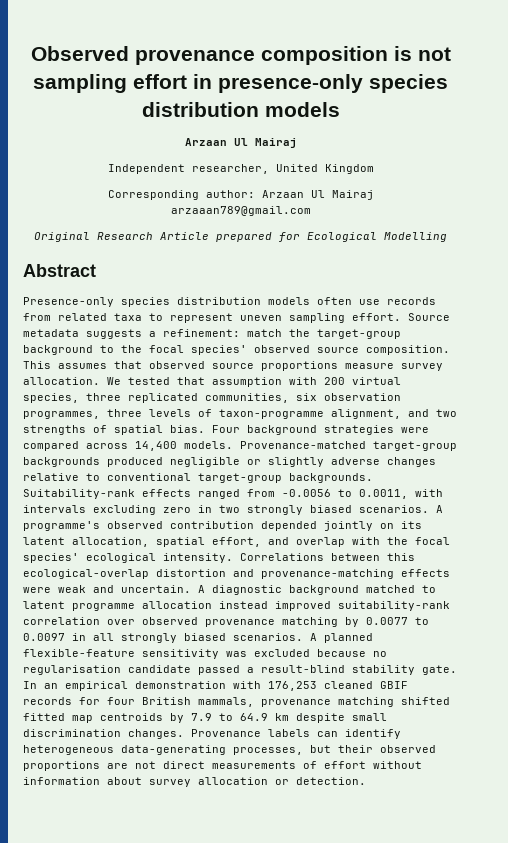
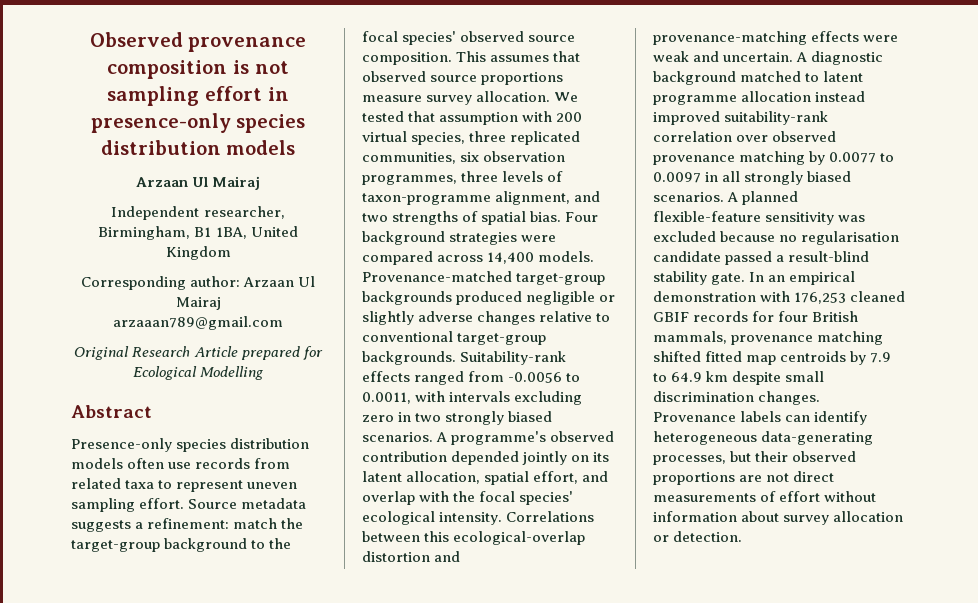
- Independent researcher, United Kingdom
+ Independent researcher, Birmingham, B1 1BA, United Kingdom

